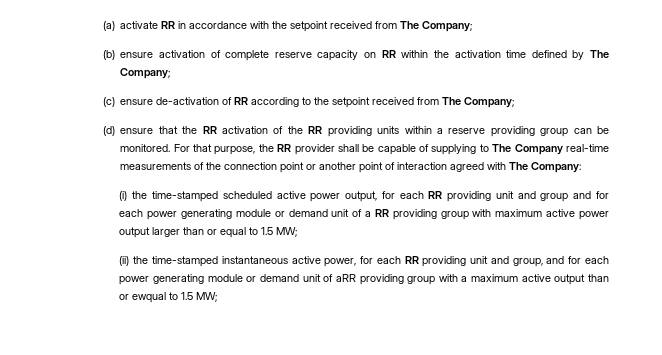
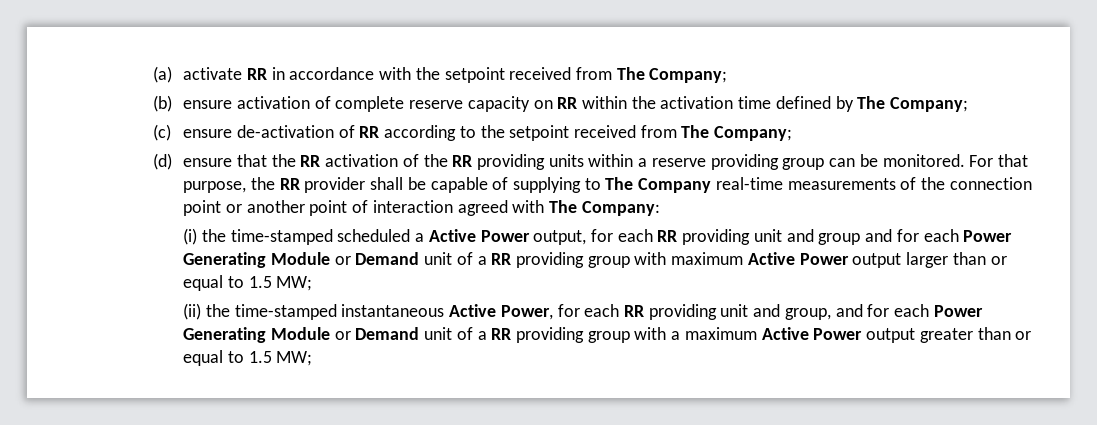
- (i) the time-stamped scheduled active power output, for each RR providing unit and group and for each power generating module or demand unit of a RR providing group with maximum active power output larger than or equal to 1.5 MW;
+ (i) the time-stamped scheduled a Active Power output, for each RR providing unit and group and for each Power Generating Module or Demand unit of a RR providing group with maximum Active Power output larger than or equal to 1.5 MW;
- (ii) the time-stamped instantaneous active power, for each RR providing unit and group, and for each power generating module or demand unit of aRR providing group with a maximum active output than or ewqual to 1.5 MW;
+ (ii) the time-stamped instantaneous Active Power, for each RR providing unit and group, and for each Power Generating Module or Demand unit of a RR providing group with a maximum Active Power output greater than or equal to 1.5 MW;

